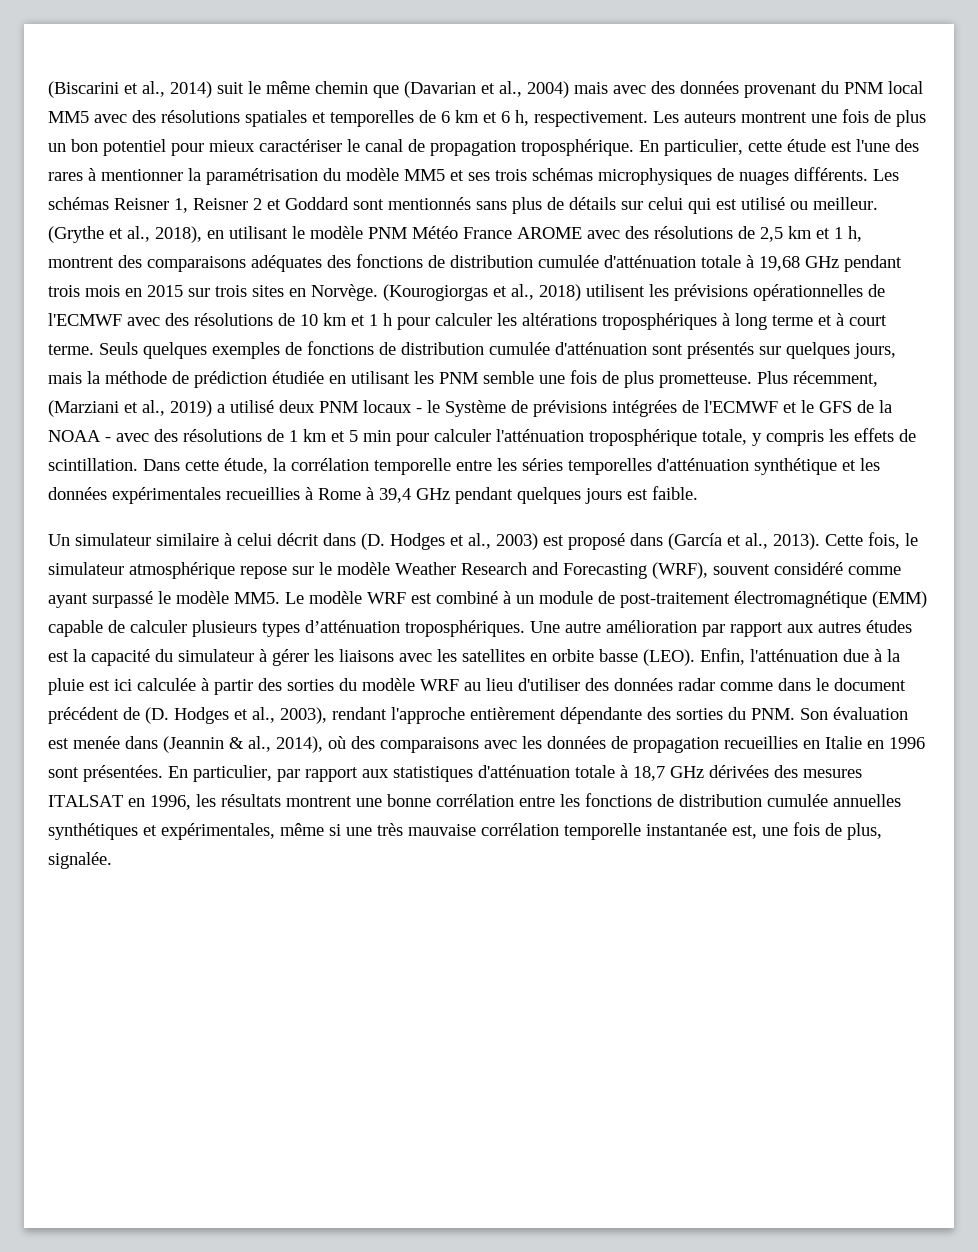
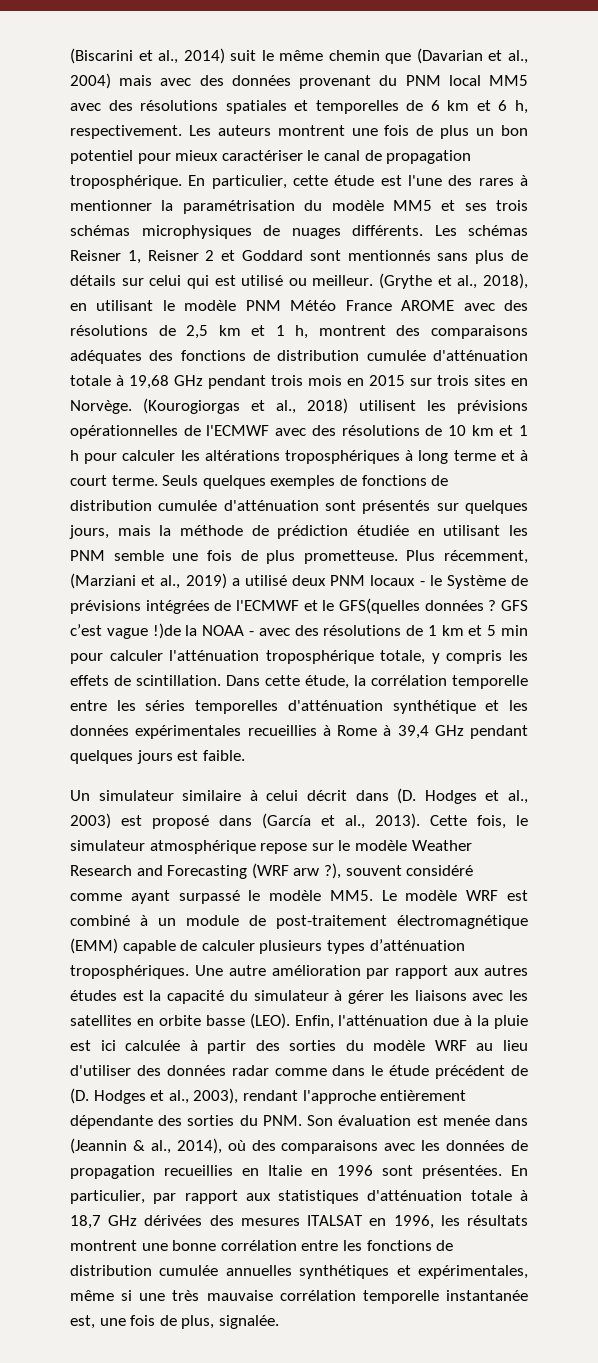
- Plus récemment, (Marziani et al., 2019) a utilisé deux PNM locaux - le Système de prévisions intégrées de l'ECMWF et le GFS de la NOAA - avec des résolutions de 1 km et 5 min pour calculer l'atténuation troposphérique totale, y compris les effets de scintillation.
+ Plus récemment, (Marziani et al., 2019) a utilisé deux PNM locaux - le Système de prévisions intégrées de l'ECMWF et le GFS(quelles données ? GFS c’est vague !)de la NOAA - avec des résolutions de 1 km et 5 min pour calculer l'atténuation troposphérique totale, y compris les effets de scintillation.
- Cette fois, le simulateur atmosphérique repose sur le modèle Weather Research and Forecasting (WRF), souvent considéré comme ayant surpassé le modèle MM5. Le modèle WRF est combiné à un module de post-traitement électromagnétique (EMM) capable de calculer plusieurs types d’atténuation troposphériques.
+ Cette fois, le simulateur atmosphérique repose sur le modèle Weather Research and Forecasting (WRF arw ?), souvent considéré comme ayant surpassé le modèle MM5. Le modèle WRF est combiné à un module de post-traitement électromagnétique (EMM) capable de calculer plusieurs types d’atténuation troposphériques.
- Enfin, l'atténuation due à la pluie est ici calculée à partir des sorties du modèle WRF au lieu d'utiliser des données radar comme dans le document précédent de (D. Hodges et al., 2003), rendant l'approche entièrement dépendante des sorties du PNM. Son évaluation est menée dans (Jeannin & al., 2014), où des comparaisons avec les données de propagation recueillies en Italie en 1996 sont présentées.
+ Enfin, l'atténuation due à la pluie est ici calculée à partir des sorties du modèle WRF au lieu d'utiliser des données radar comme dans le étude précédent de (D. Hodges et al., 2003), rendant l'approche entièrement dépendante des sorties du PNM. Son évaluation est menée dans (Jeannin & al., 2014), où des comparaisons avec les données de propagation recueillies en Italie en 1996 sont présentées.

